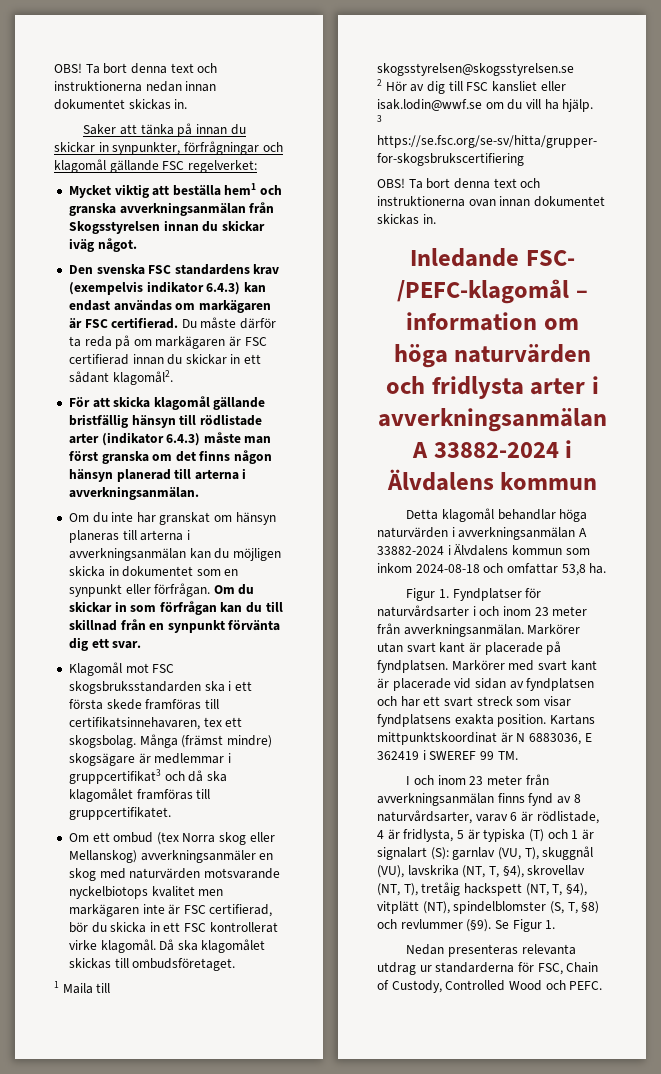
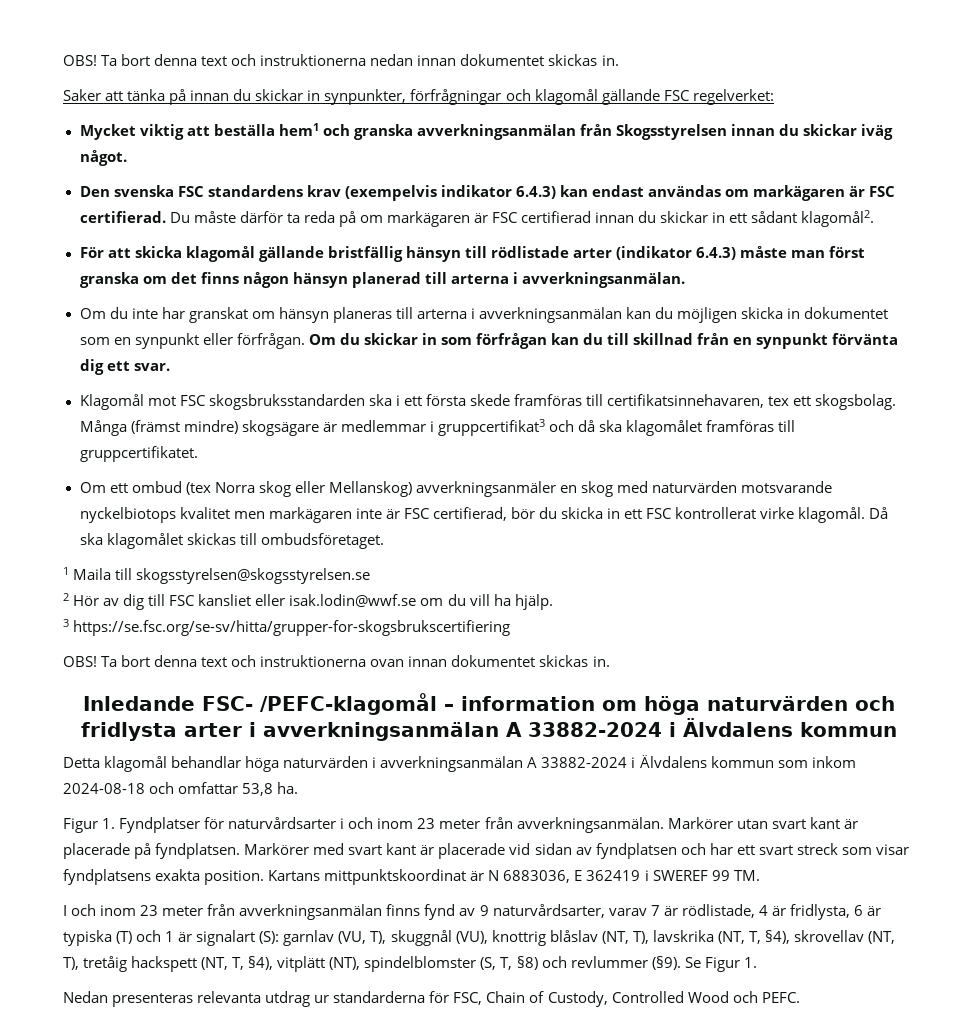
- I och inom 23 meter från avverkningsanmälan finns fynd av 8 naturvårdsarter, varav 6 är rödlistade, 4 är fridlysta, 5 är typiska (T) och 1 är signalart (S): garnlav (VU, T), skuggnål (VU), lavskrika (NT, T, §4), skrovellav (NT, T), tretåig hackspett (NT, T, §4), vitplätt (NT), spindelblomster (S, T, §8) och revlummer (§9).
+ I och inom 23 meter från avverkningsanmälan finns fynd av 9 naturvårdsarter, varav 7 är rödlistade, 4 är fridlysta, 6 är typiska (T) och 1 är signalart (S): garnlav (VU, T), skuggnål (VU), knottrig blåslav (NT, T), lavskrika (NT, T, §4), skrovellav (NT, T), tretåig hackspett (NT, T, §4), vitplätt (NT), spindelblomster (S, T, §8) och revlummer (§9).

